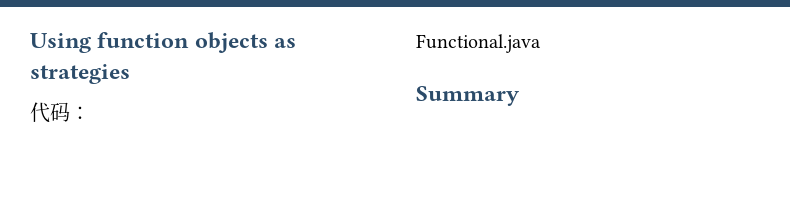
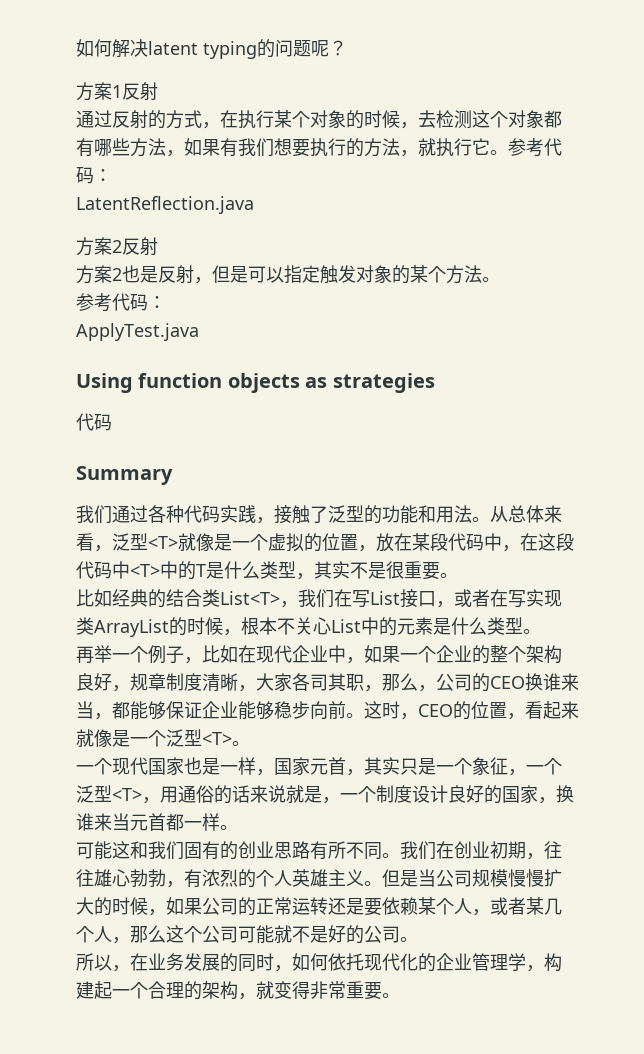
+ 如何解决latent typing的问题呢？
+ 方案1反射
+ 通过反射的方式，在执行某个对象的时候，去检测这个对象都有哪些方法，如果有我们想要执行的方法，就执行它。参考代码：
+ LatentReflection.java
+ 方案2反射
+ 方案2也是反射，但是可以指定触发对象的某个方法。
+ 参考代码：
+ ApplyTest.java
  Using function objects as strategies
- 代码：
- Functional.java
+ 代码
+ 我们通过各种代码实践，接触了泛型的功能和用法。从总体来看，泛型<T>就像是一个虚拟的位置，放在某段代码中，在这段代码中<T>中的T是什么类型，其实不是很重要。
+ 比如经典的结合类List<T>，我们在写List接口，或者在写实现类ArrayList的时候，根本不关心List中的元素是什么类型。
+ 再举一个例子，比如在现代企业中，如果一个企业的整个架构良好，规章制度清晰，大家各司其职，那么，公司的CEO换谁来当，都能够保证企业能够稳步向前。这时，CEO的位置，看起来就像是一个泛型<T>。
+ 一个现代国家也是一样，国家元首，其实只是一个象征，一个泛型<T>，用通俗的话来说就是，一个制度设计良好的国家，换谁来当元首都一样。
+ 可能这和我们固有的创业思路有所不同。我们在创业初期，往往雄心勃勃，有浓烈的个人英雄主义。但是当公司规模慢慢扩大的时候，如果公司的正常运转还是要依赖某个人，或者某几个人，那么这个公司可能就不是好的公司。
+ 所以，在业务发展的同时，如何依托现代化的企业管理学，构建起一个合理的架构，就变得非常重要。

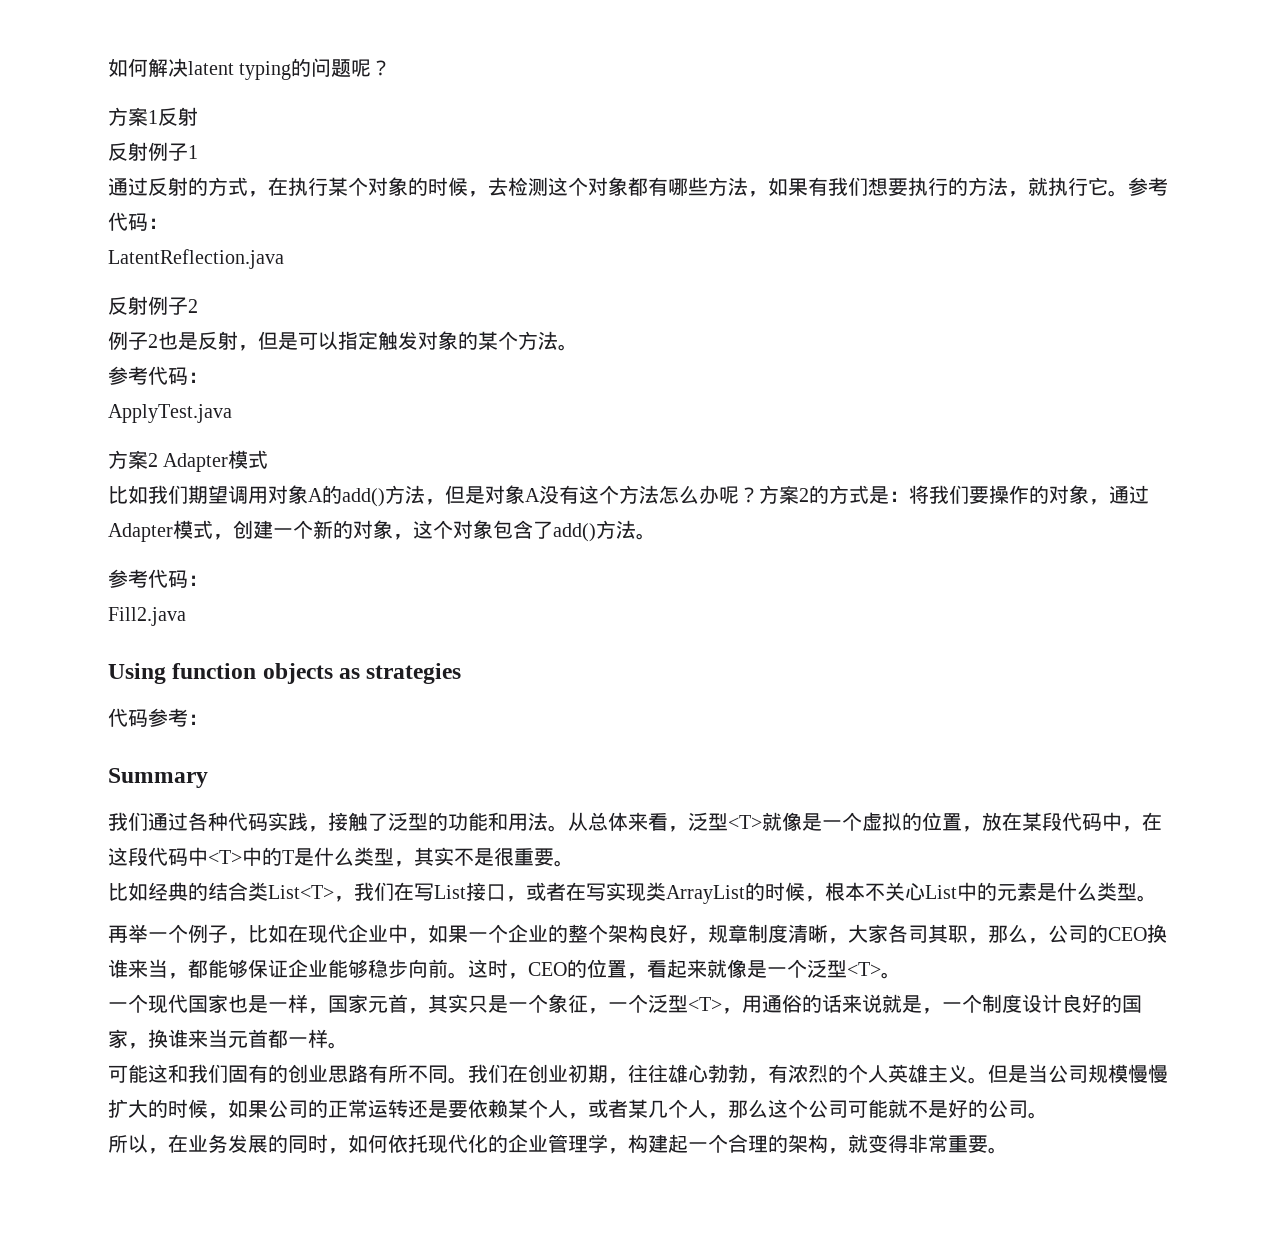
+ 反射例子1
- 方案2反射
- 方案2也是反射，但是可以指定触发对象的某个方法。
+ 反射例子2
+ 例子2也是反射，但是可以指定触发对象的某个方法。
+ 方案2 Adapter模式
+ 比如我们期望调用对象A的add()方法，但是对象A没有这个方法怎么办呢？方案2的方式是：将我们要操作的对象，通过Adapter模式，创建一个新的对象，这个对象包含了add()方法。
+ 参考代码：
+ Fill2.java
  Using function objects as strategies
- 代码
+ 代码参考：

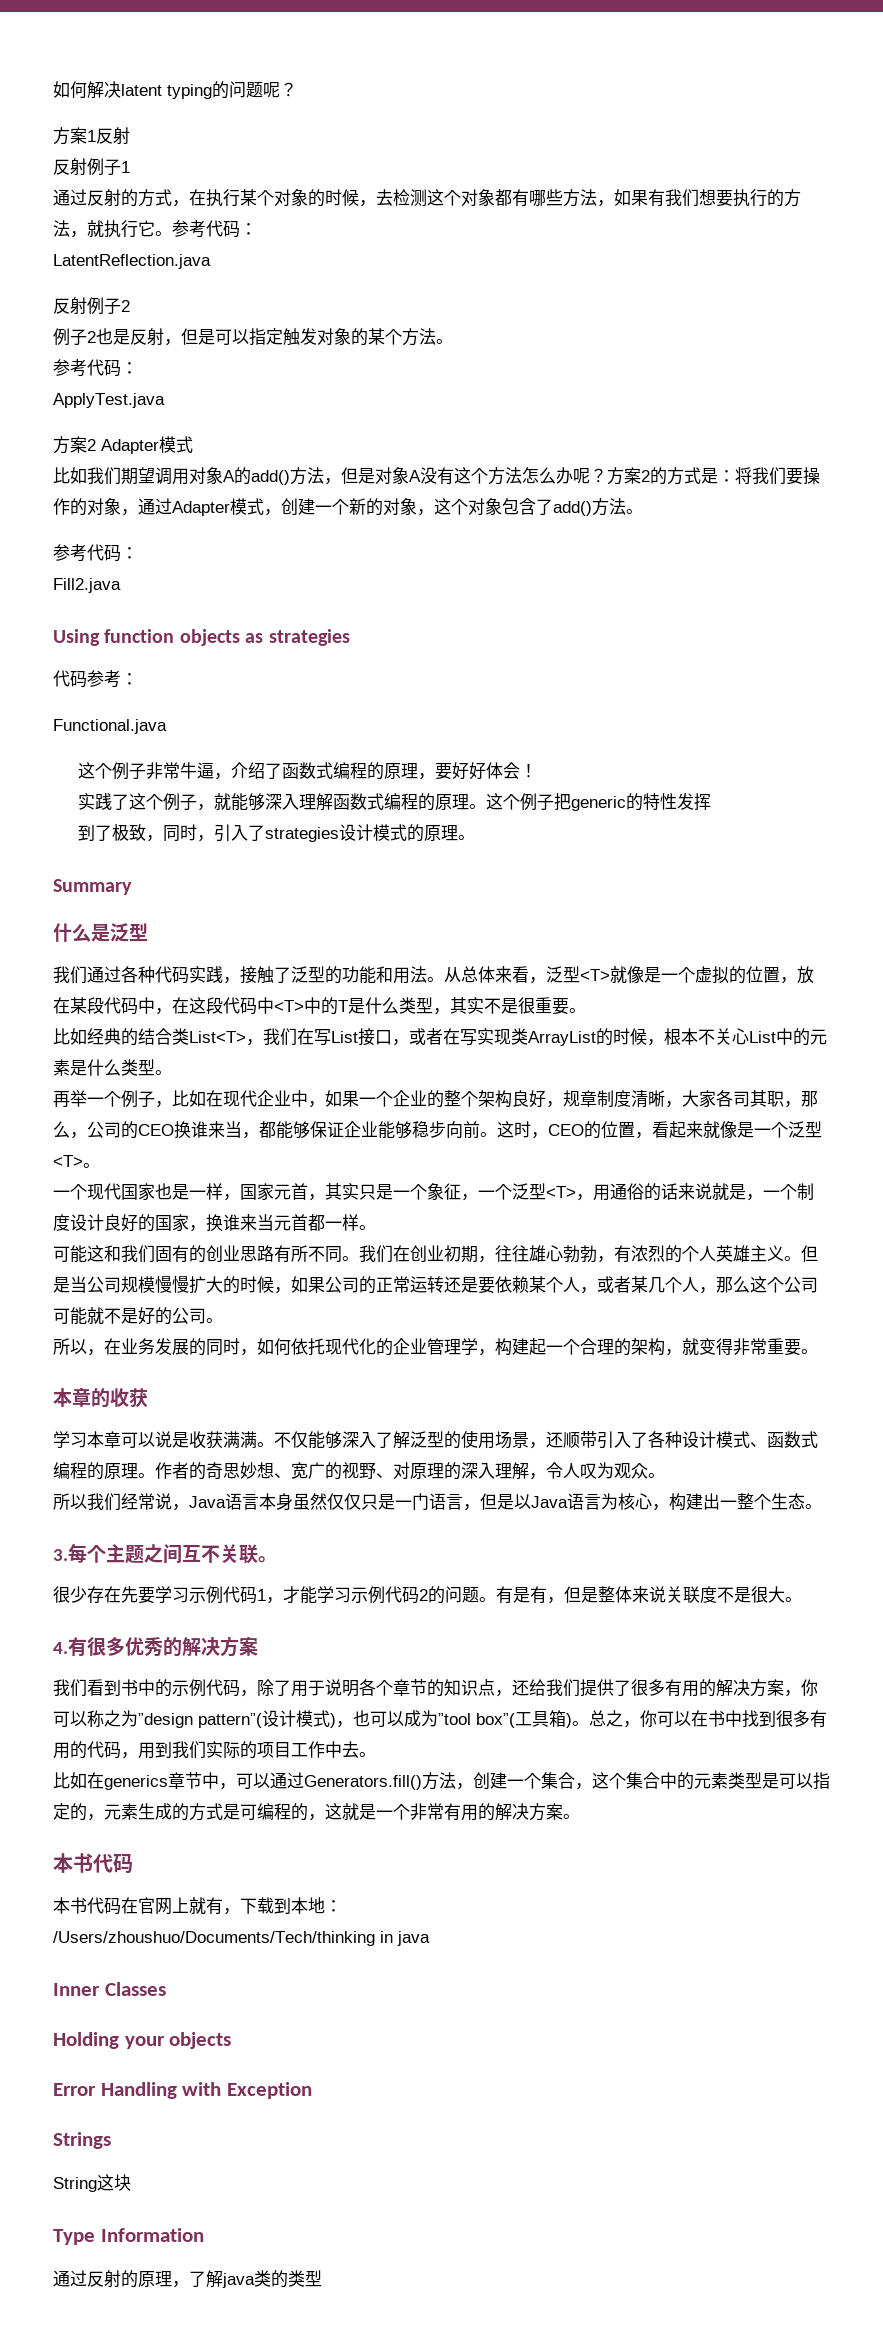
+ Functional.java
+ 这个例子非常牛逼，介绍了函数式编程的原理，要好好体会！
+ 实践了这个例子，就能够深入理解函数式编程的原理。这个例子把generic的特性发挥
+ 到了极致，同时，引入了strategies设计模式的原理。
+ 什么是泛型
+ 本章的收获
+ 学习本章可以说是收获满满。不仅能够深入了解泛型的使用场景，还顺带引入了各种设计模式、函数式编程的原理。作者的奇思妙想、宽广的视野、对原理的深入理解，令人叹为观众。
+ 所以我们经常说，Java语言本身虽然仅仅只是一门语言，但是以Java语言为核心，构建出一整个生态。
+ 3.每个主题之间互不关联。
+ 很少存在先要学习示例代码1，才能学习示例代码2的问题。有是有，但是整体来说关联度不是很大。
+ 4.有很多优秀的解决方案
+ 我们看到书中的示例代码，除了用于说明各个章节的知识点，还给我们提供了很多有用的解决方案，你可以称之为”design pattern”(设计模式)，也可以成为”tool box”(工具箱)。总之，你可以在书中找到很多有用的代码，用到我们实际的项目工作中去。
+ 比如在generics章节中，可以通过Generators.fill()方法，创建一个集合，这个集合中的元素类型是可以指定的，元素生成的方式是可编程的，这就是一个非常有用的解决方案。
+ 本书代码
+ 本书代码在官网上就有，下载到本地：
+ /Users/zhoushuo/Documents/Tech/thinking in java
+ Inner Classes
+ Holding your objects
+ Error Handling with Exception
+ Strings
+ String这块
+ Type Information
+ 通过反射的原理，了解java类的类型

